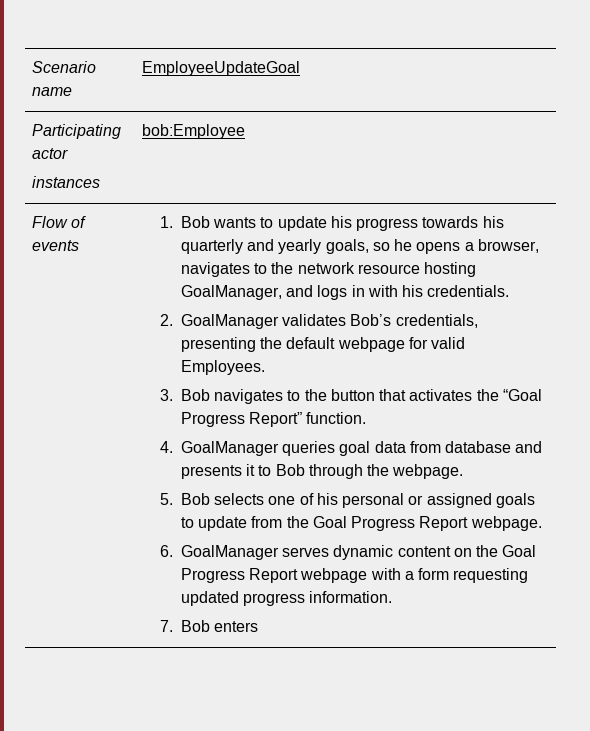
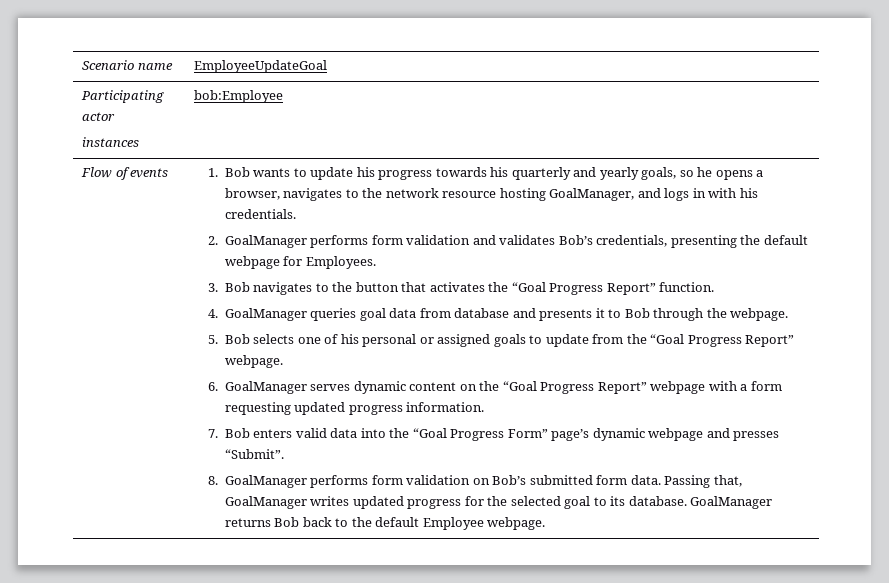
- 2. GoalManager validates Bob’s credentials, presenting the default webpage for valid Employees.
+ 2. GoalManager performs form validation and validates Bob’s credentials, presenting the default webpage for Employees.
- 5. Bob selects one of his personal or assigned goals to update from the Goal Progress Report webpage.
+ 5. Bob selects one of his personal or assigned goals to update from the “Goal Progress Report” webpage.
- 6. GoalManager serves dynamic content on the Goal Progress Report webpage with a form requesting updated progress information.
+ 6. GoalManager serves dynamic content on the “Goal Progress Report” webpage with a form requesting updated progress information.
- 7. Bob enters
+ 7. Bob enters valid data into the “Goal Progress Form” page’s dynamic webpage and presses “Submit”.
+ 8. GoalManager performs form validation on Bob’s submitted form data. Passing that, GoalManager writes updated progress for the selected goal to its database. GoalManager returns Bob back to the default Employee webpage.

